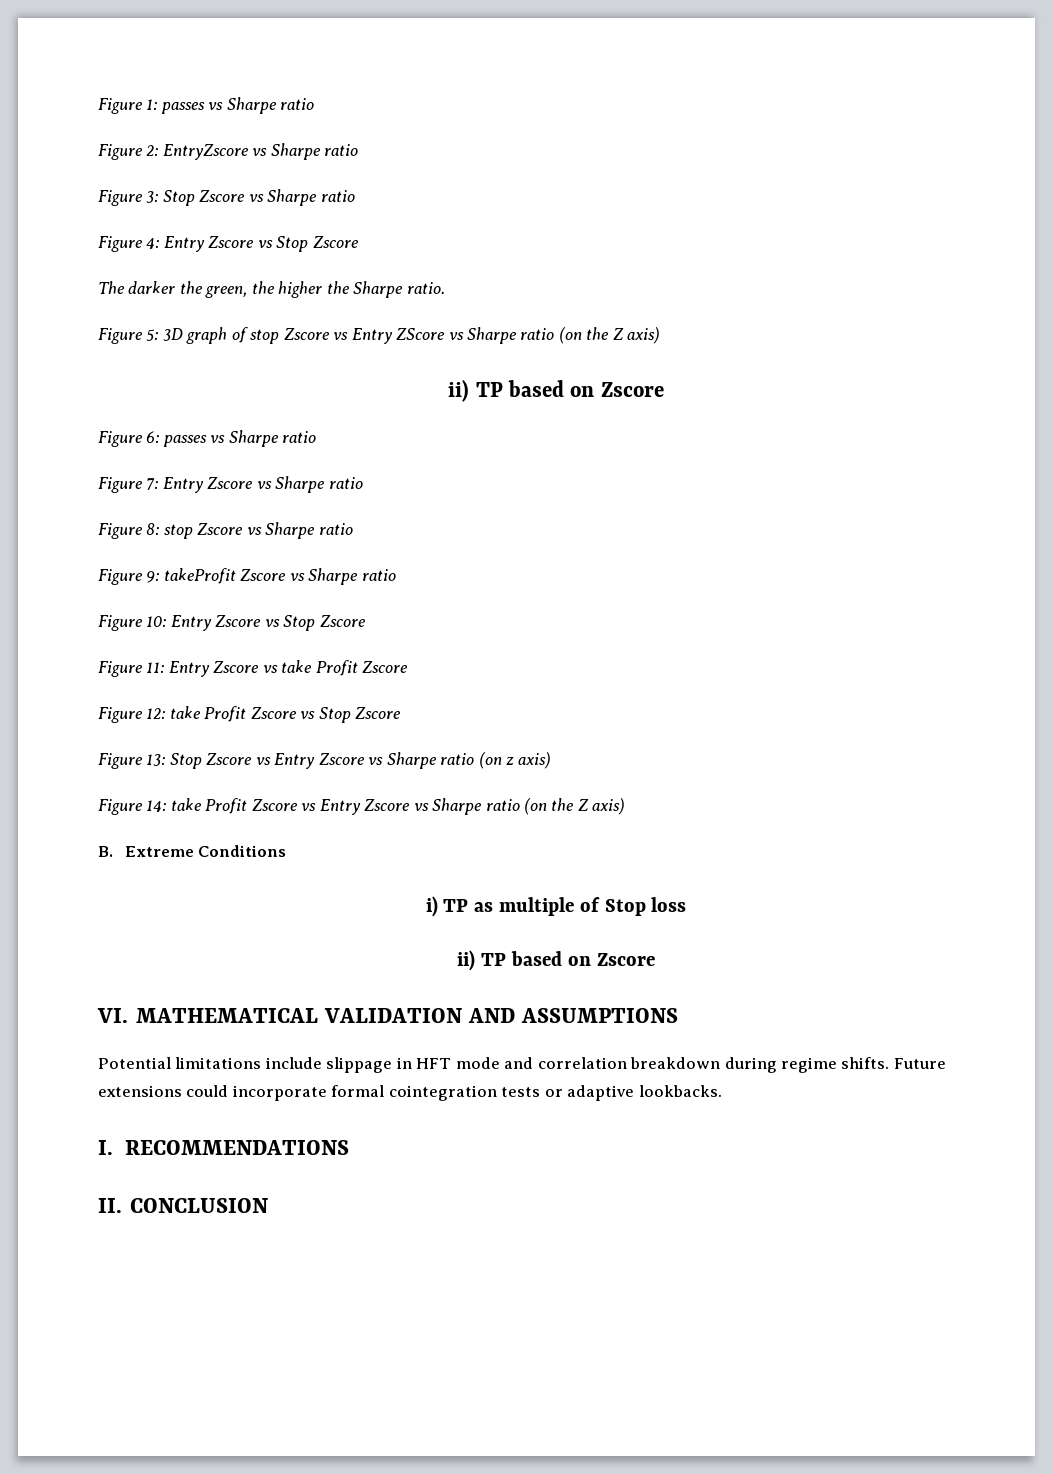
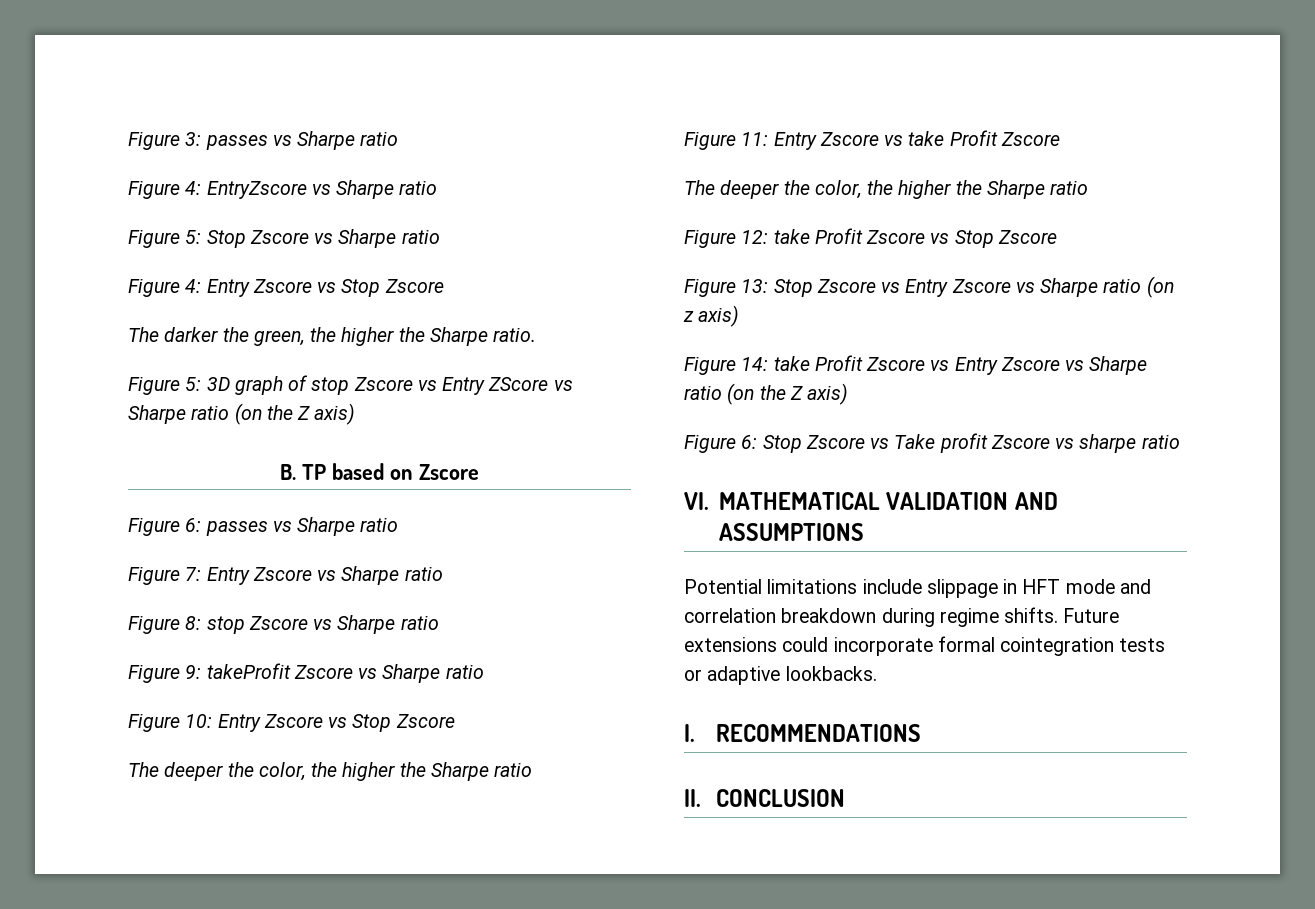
- Figure 1: passes vs Sharpe ratio
- Figure 2: EntryZscore vs Sharpe ratio
+ Figure 3: passes vs Sharpe ratio
+ Figure 4: EntryZscore vs Sharpe ratio
- Figure 3: Stop Zscore vs Sharpe ratio
+ Figure 5: Stop Zscore vs Sharpe ratio
  Figure 5: 3D graph of stop Zscore vs Entry ZScore vs Sharpe ratio (on the Z axis)
- ii) TP based on Zscore
+ B. TP based on Zscore
  Figure 10: Entry Zscore vs Stop Zscore
+ The deeper the color, the higher the Sharpe ratio
  Figure 11: Entry Zscore vs take Profit Zscore
+ The deeper the color, the higher the Sharpe ratio
- B. Extreme Conditions
- i) TP as multiple of Stop loss
- ii) TP based on Zscore
+ Figure 6: Stop Zscore vs Take profit Zscore vs sharpe ratio

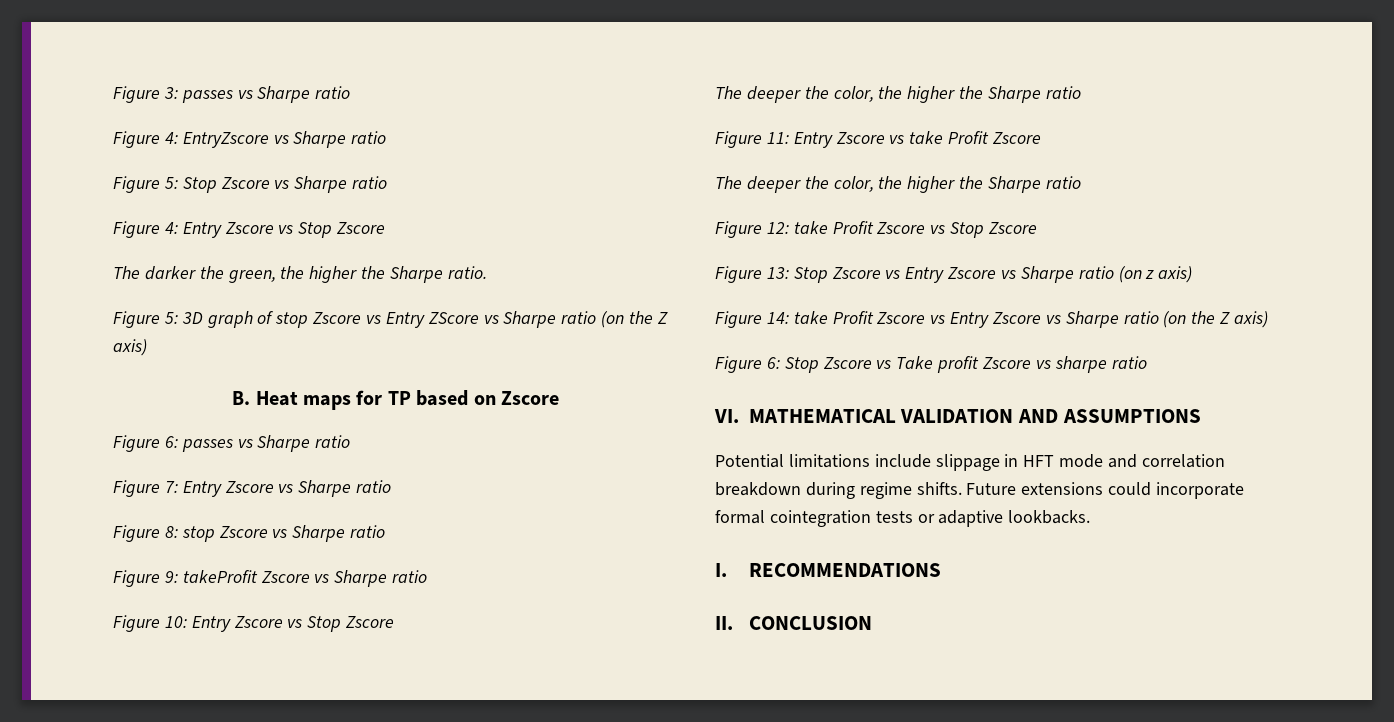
- B. TP based on Zscore
+ B. Heat maps for TP based on Zscore

